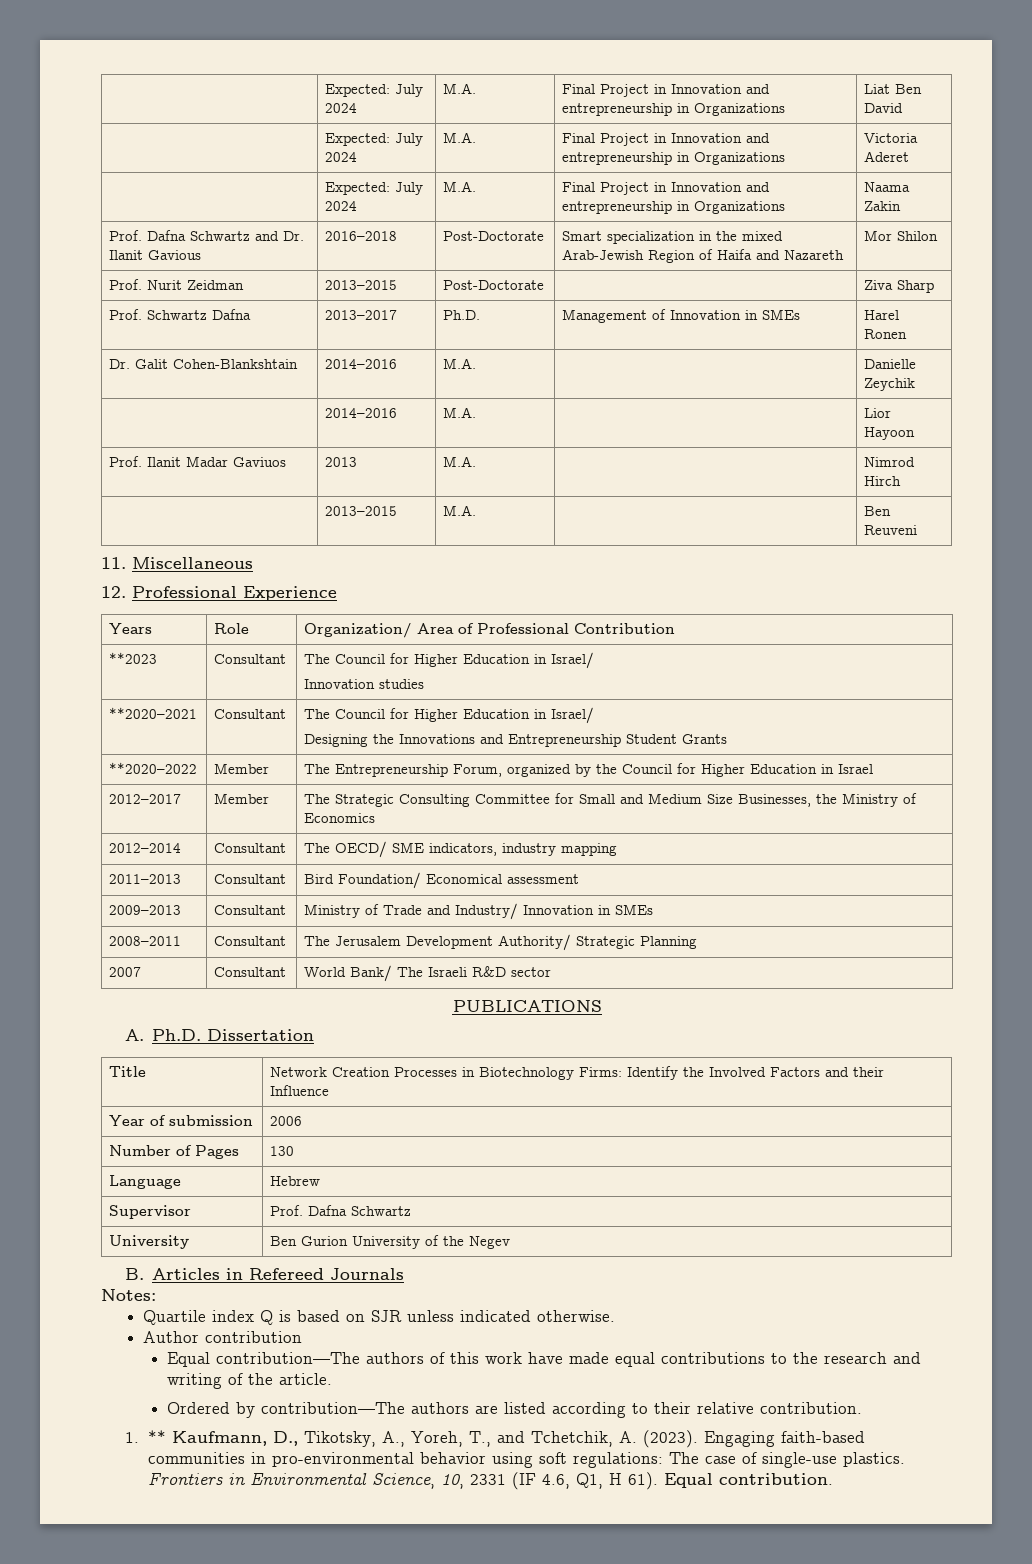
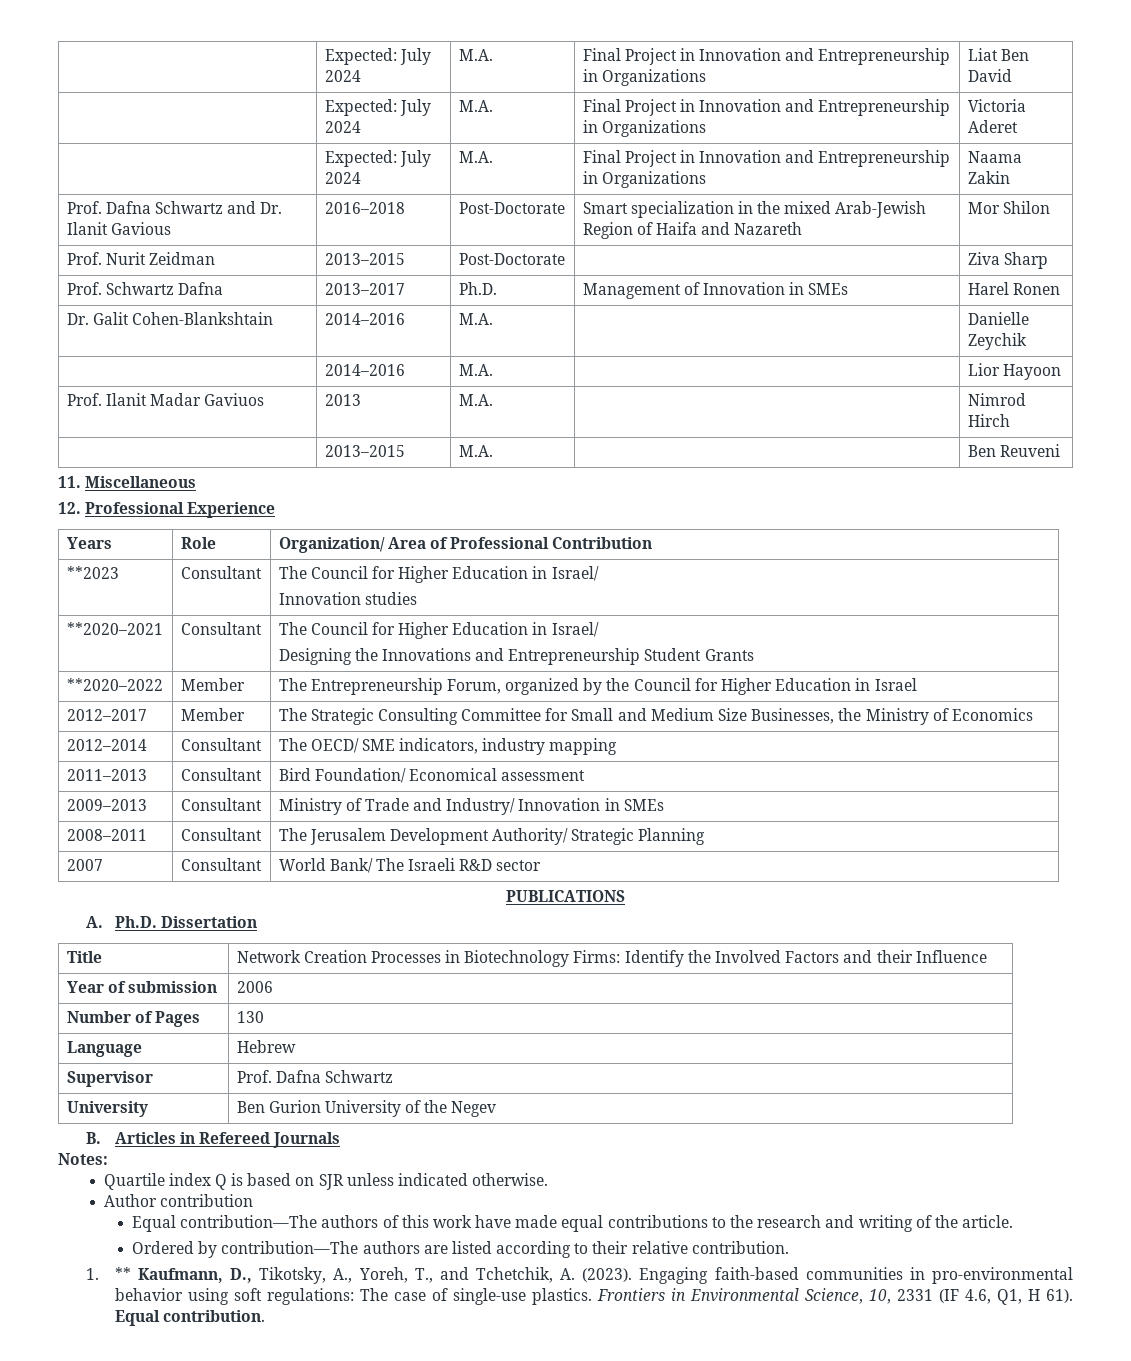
- | Expected: July 2024 | M.A. | Final Project in Innovation and entrepreneurship in Organizations | Liat Ben David
+ | Expected: July 2024 | M.A. | Final Project in Innovation and Entrepreneurship in Organizations | Liat Ben David
- | Expected: July 2024 | M.A. | Final Project in Innovation and entrepreneurship in Organizations | Victoria Aderet
+ | Expected: July 2024 | M.A. | Final Project in Innovation and Entrepreneurship in Organizations | Victoria Aderet
- | Expected: July 2024 | M.A. | Final Project in Innovation and entrepreneurship in Organizations | Naama Zakin
+ | Expected: July 2024 | M.A. | Final Project in Innovation and Entrepreneurship in Organizations | Naama Zakin

